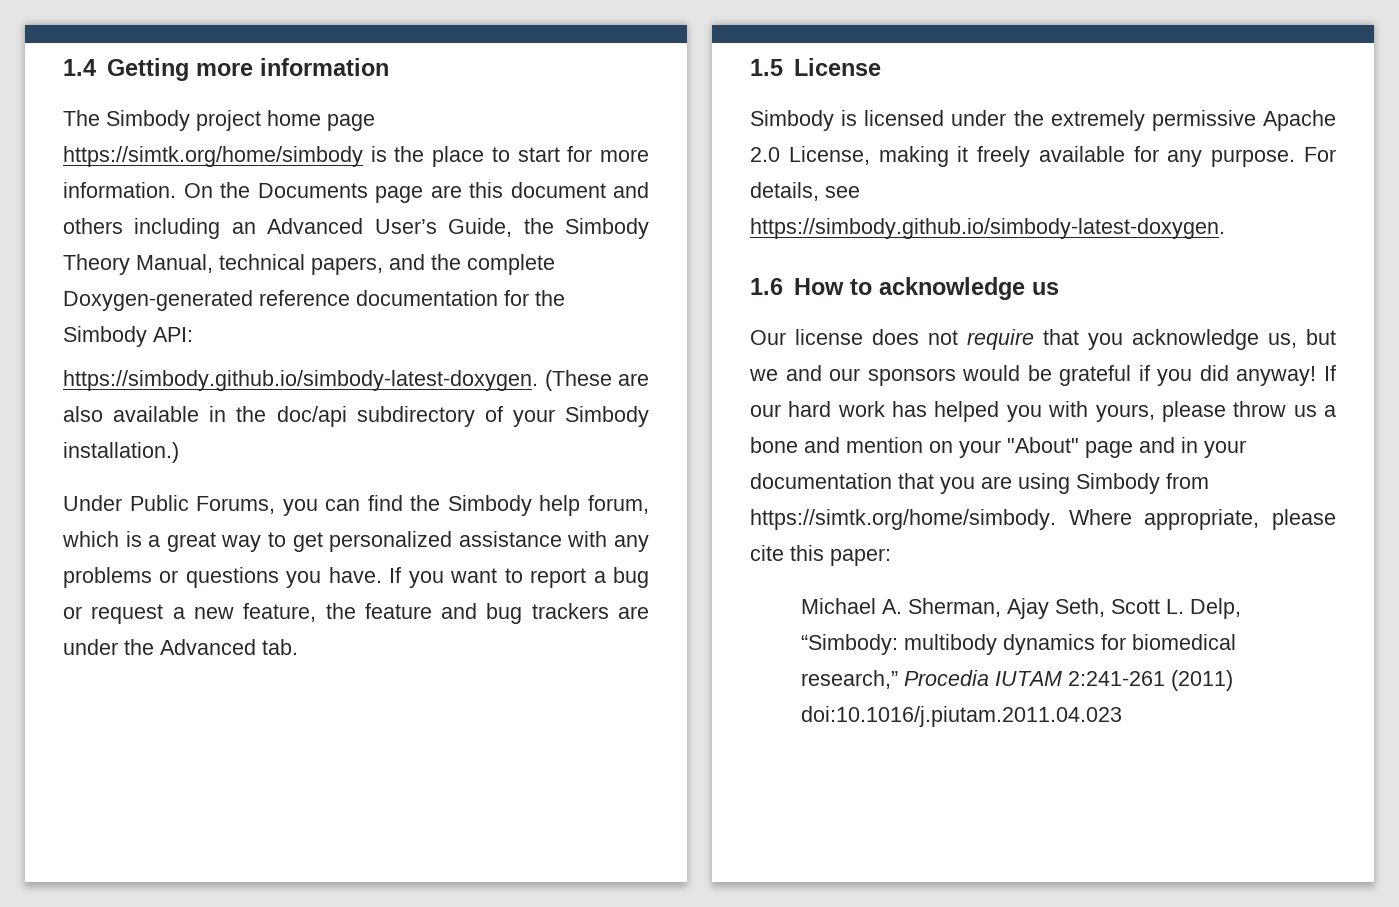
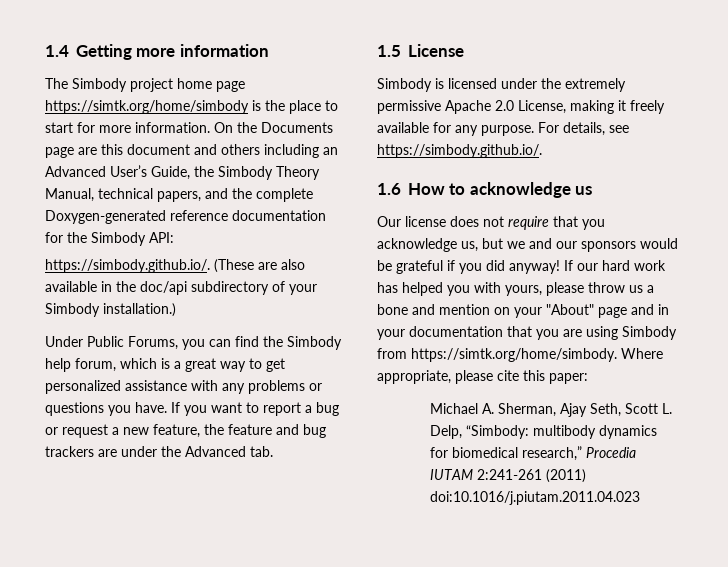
- https://simbody.github.io/simbody-latest-doxygen. (These are also available in the doc/api subdirectory of your Simbody installation.)
+ https://simbody.github.io/. (These are also available in the doc/api subdirectory of your Simbody installation.)
- For details, see https://simbody.github.io/simbody-latest-doxygen.
+ For details, see https://simbody.github.io/.

